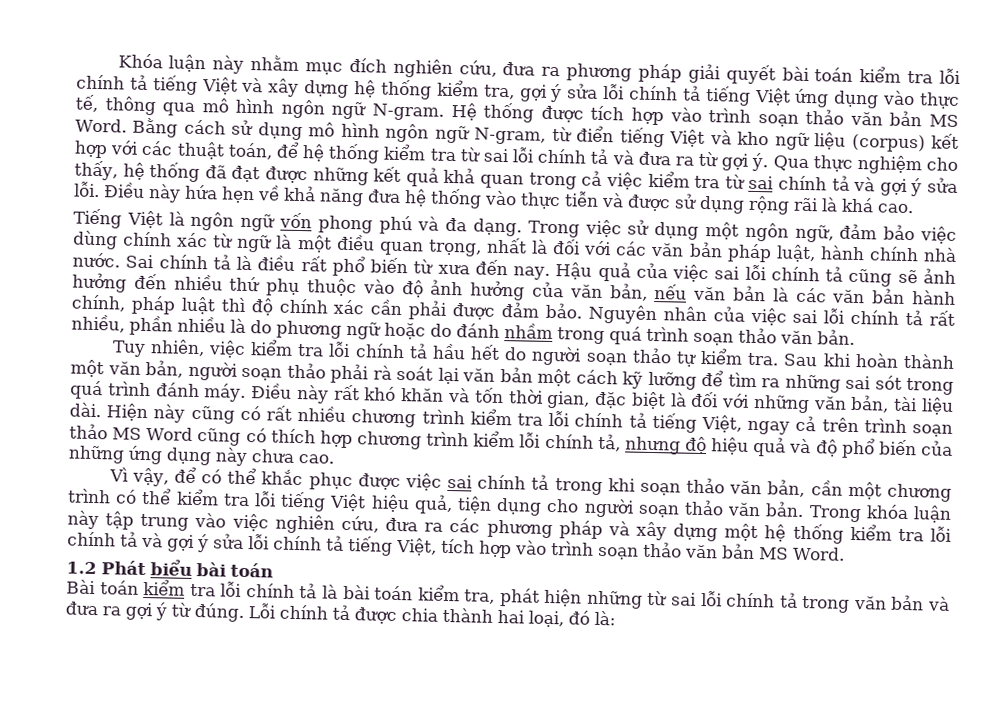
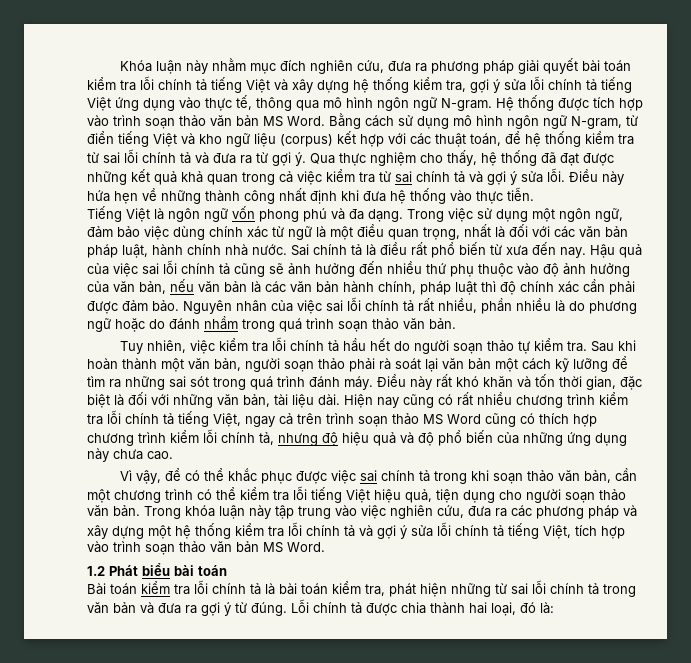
- Điều này hứa hẹn về khả năng đưa hệ thống vào thực tiễn và được sử dụng rộng rãi là khá cao.
+ Điều này hứa hẹn về những thành công nhất định khi đưa hệ thống vào thực tiễn.
- Hiện này cũng có rất nhiều chương trình kiểm tra lỗi chính tả tiếng Việt, ngay cả trên trình soạn thảo MS Word cũng có thích hợp chương trình kiểm lỗi chính tả, nhưng độ hiệu quả và độ phổ biến của những ứng dụng này chưa cao.
+ Hiện nay cũng có rất nhiều chương trình kiểm tra lỗi chính tả tiếng Việt, ngay cả trên trình soạn thảo MS Word cũng có thích hợp chương trình kiểm lỗi chính tả, nhưng độ hiệu quả và độ phổ biến của những ứng dụng này chưa cao.

